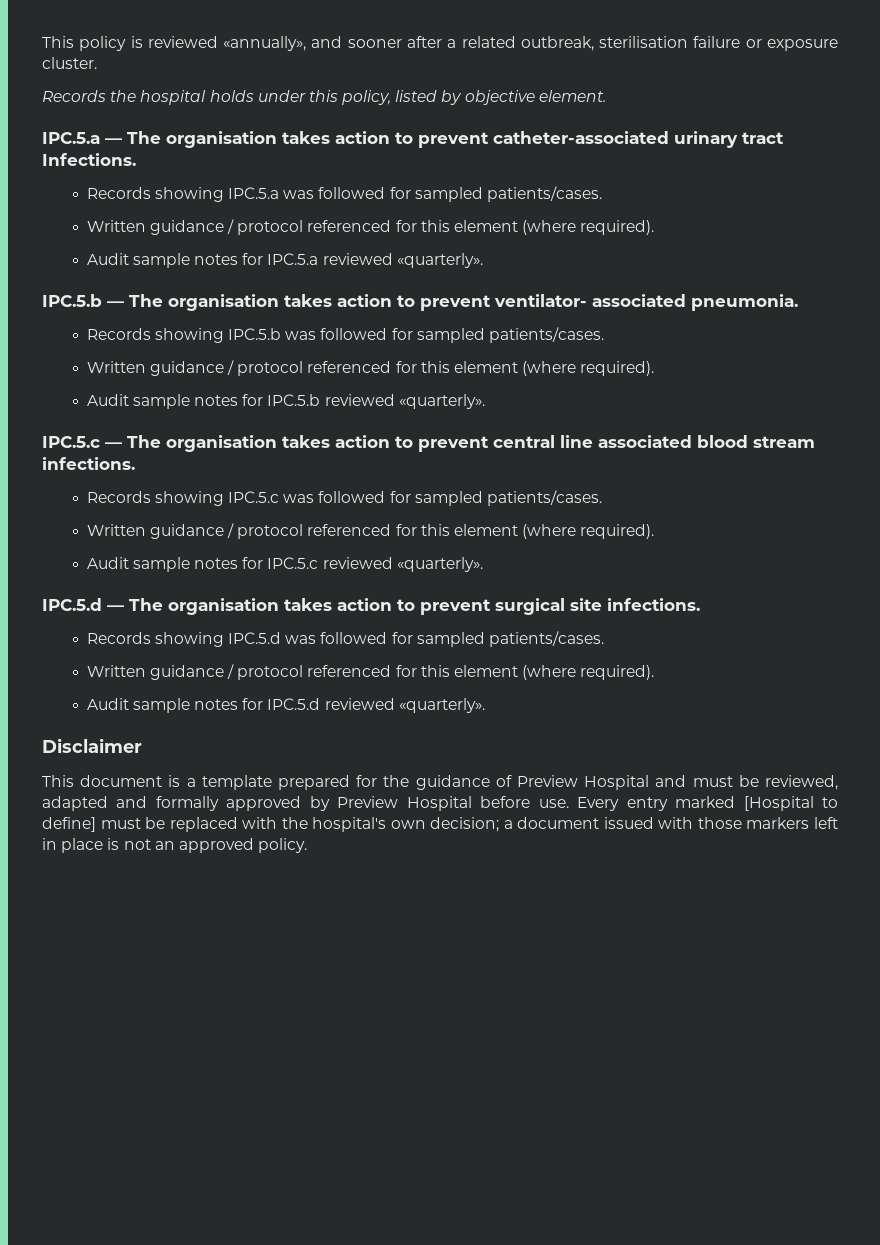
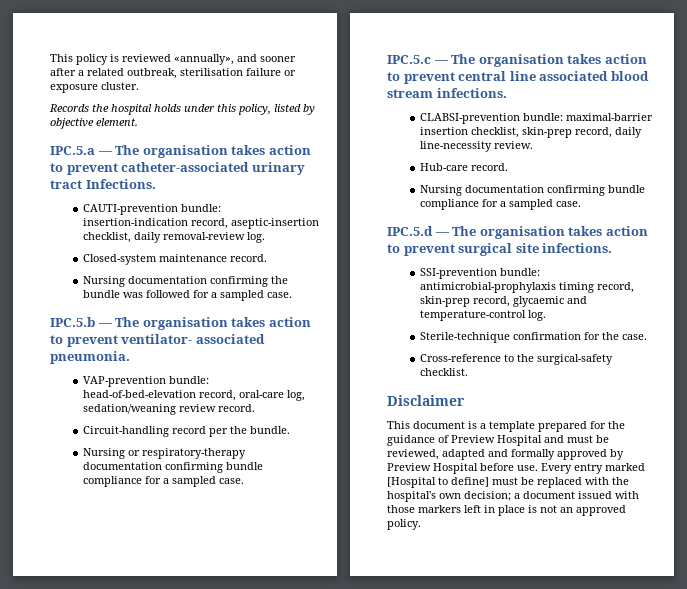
- Records showing IPC.5.a was followed for sampled patients/cases.
- Written guidance / protocol referenced for this element (where required).
- Audit sample notes for IPC.5.a reviewed «quarterly».
+ CAUTI-prevention bundle: insertion-indication record, aseptic-insertion checklist, daily removal-review log.
+ Closed-system maintenance record.
+ Nursing documentation confirming the bundle was followed for a sampled case.
- Records showing IPC.5.b was followed for sampled patients/cases.
- Written guidance / protocol referenced for this element (where required).
- Audit sample notes for IPC.5.b reviewed «quarterly».
+ VAP-prevention bundle: head-of-bed-elevation record, oral-care log, sedation/weaning review record.
+ Circuit-handling record per the bundle.
+ Nursing or respiratory-therapy documentation confirming bundle compliance for a sampled case.
- Records showing IPC.5.c was followed for sampled patients/cases.
- Written guidance / protocol referenced for this element (where required).
- Audit sample notes for IPC.5.c reviewed «quarterly».
+ CLABSI-prevention bundle: maximal-barrier insertion checklist, skin-prep record, daily line-necessity review.
+ Hub-care record.
+ Nursing documentation confirming bundle compliance for a sampled case.
- Records showing IPC.5.d was followed for sampled patients/cases.
- Written guidance / protocol referenced for this element (where required).
- Audit sample notes for IPC.5.d reviewed «quarterly».
+ SSI-prevention bundle: antimicrobial-prophylaxis timing record, skin-prep record, glycaemic and temperature-control log.
+ Sterile-technique confirmation for the case.
+ Cross-reference to the surgical-safety checklist.

